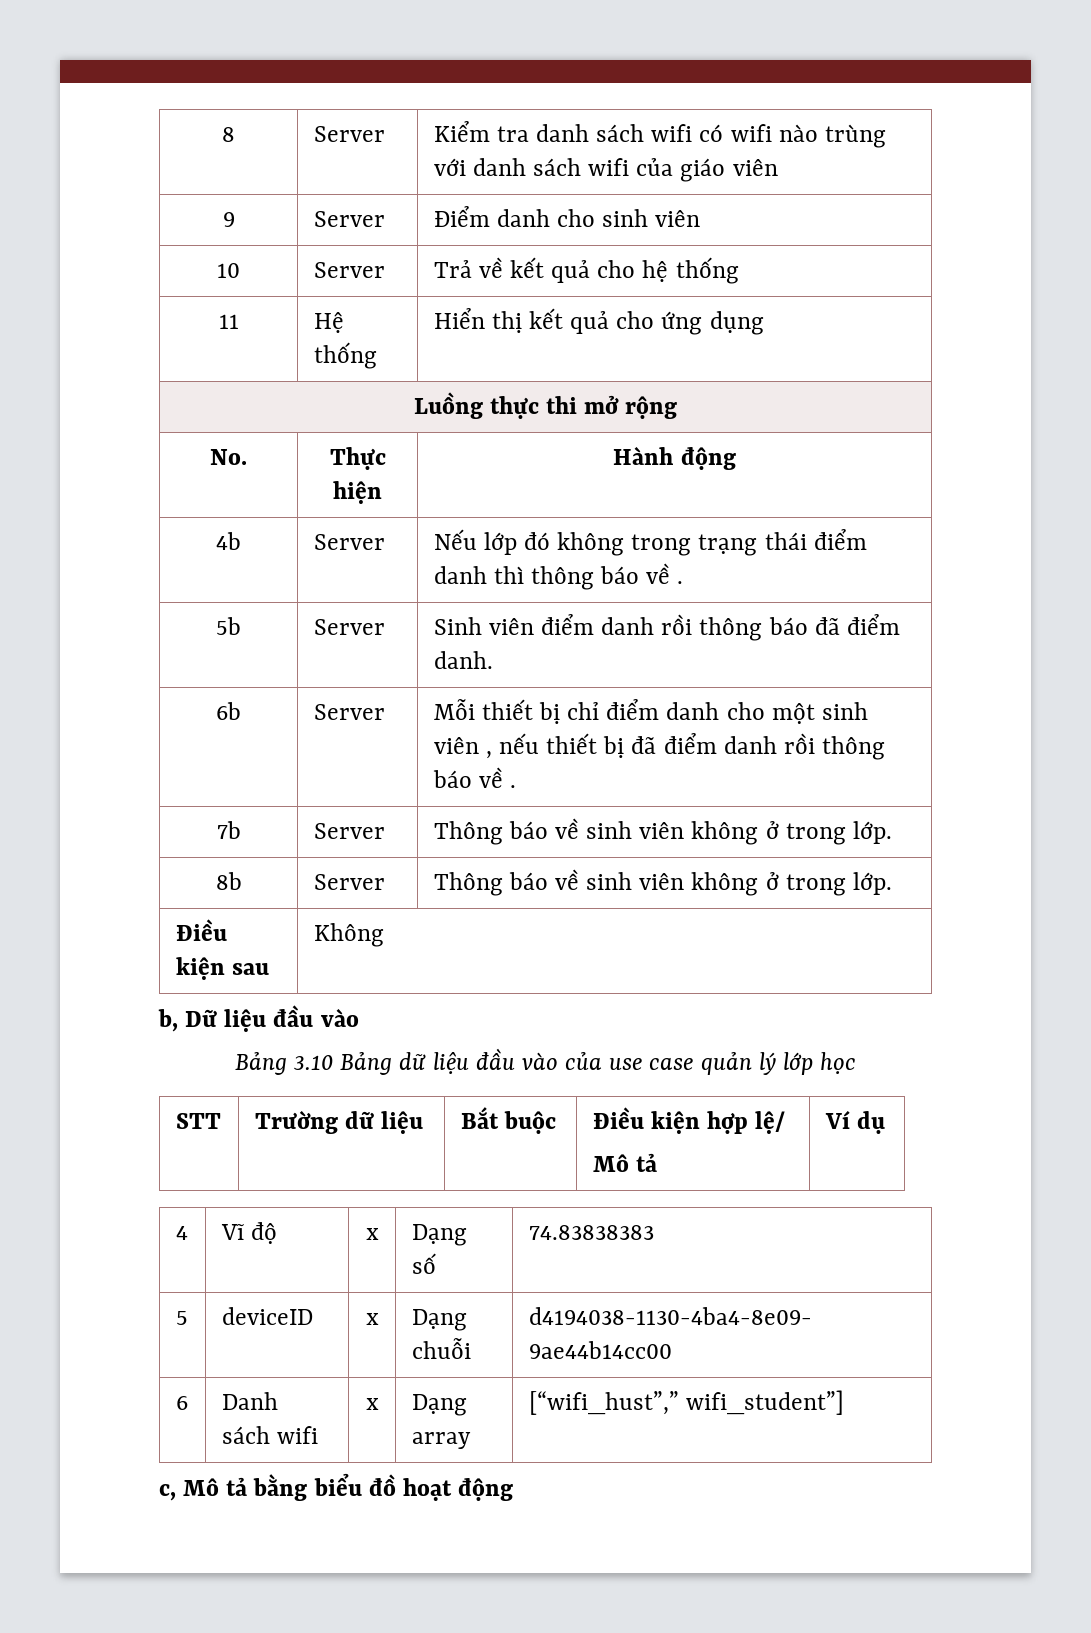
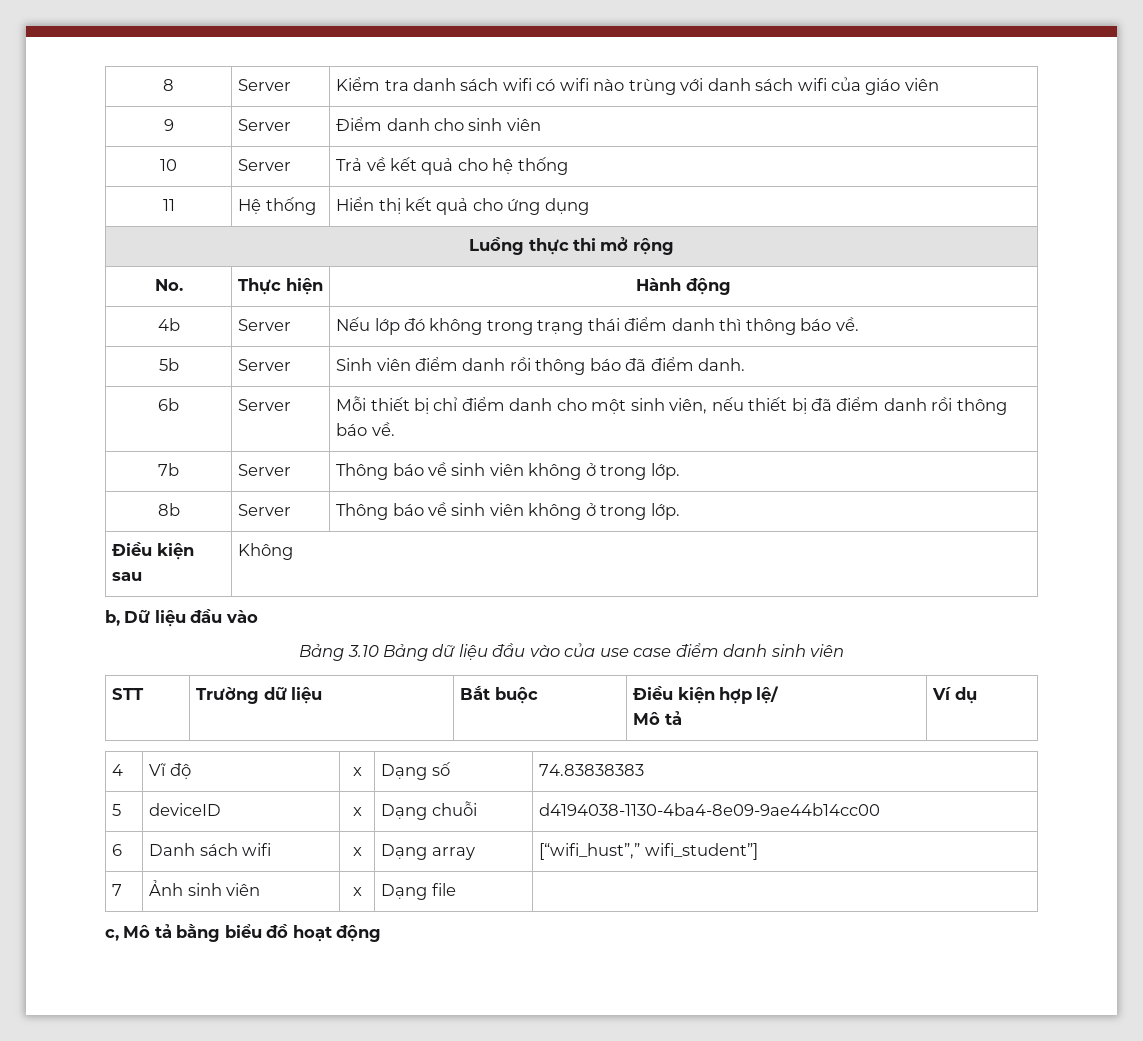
- 4b | Server | Nếu lớp đó không trong trạng thái điểm danh thì thông báo về .
+ 4b | Server | Nếu lớp đó không trong trạng thái điểm danh thì thông báo về.
- 6b | Server | Mỗi thiết bị chỉ điểm danh cho một sinh viên , nếu thiết bị đã điểm danh rồi thông báo về .
+ 6b | Server | Mỗi thiết bị chỉ điểm danh cho một sinh viên, nếu thiết bị đã điểm danh rồi thông báo về.
- Bảng 3.10 Bảng dữ liệu đầu vào của use case quản lý lớp học
+ Bảng 3.10 Bảng dữ liệu đầu vào của use case điểm danh sinh viên
+ 7 | Ảnh sinh viên | x | Dạng file |

